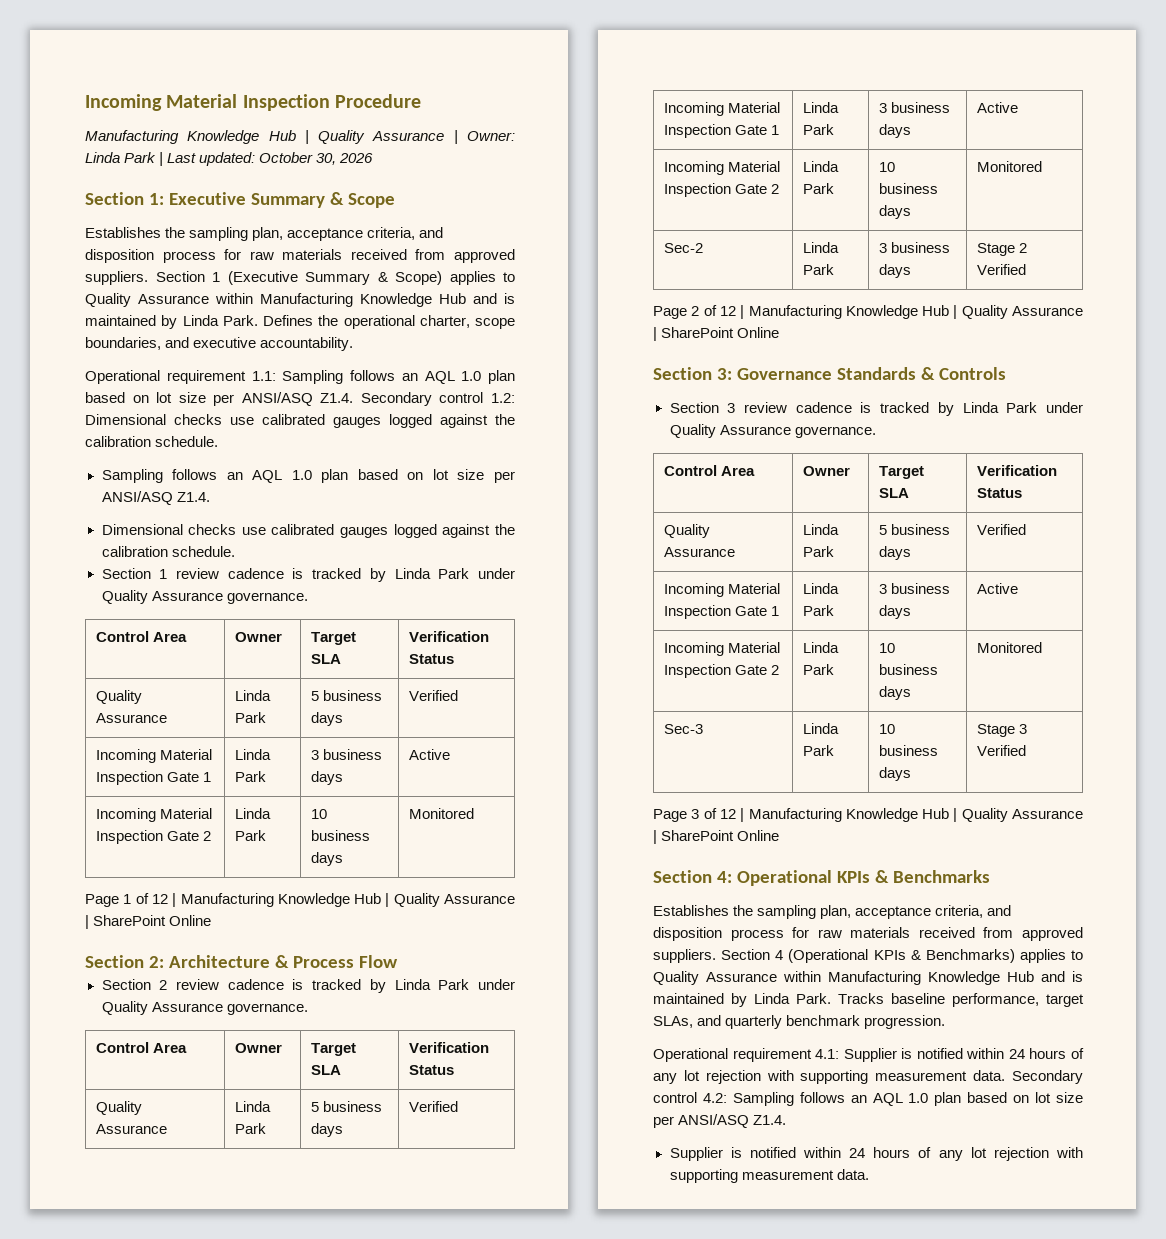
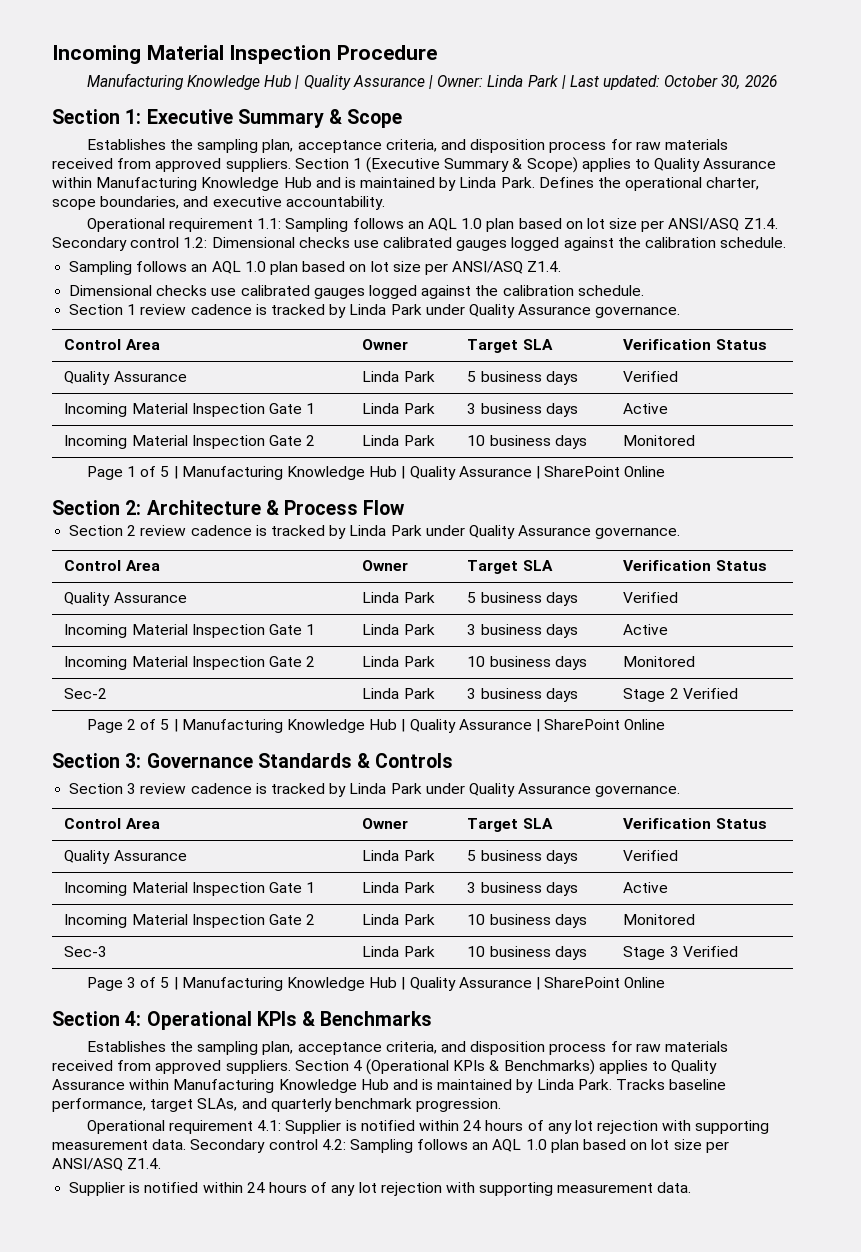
- Page 1 of 12 | Manufacturing Knowledge Hub | Quality Assurance | SharePoint Online
+ Page 1 of 5 | Manufacturing Knowledge Hub | Quality Assurance | SharePoint Online
- Page 2 of 12 | Manufacturing Knowledge Hub | Quality Assurance | SharePoint Online
+ Page 2 of 5 | Manufacturing Knowledge Hub | Quality Assurance | SharePoint Online
- Page 3 of 12 | Manufacturing Knowledge Hub | Quality Assurance | SharePoint Online
+ Page 3 of 5 | Manufacturing Knowledge Hub | Quality Assurance | SharePoint Online

